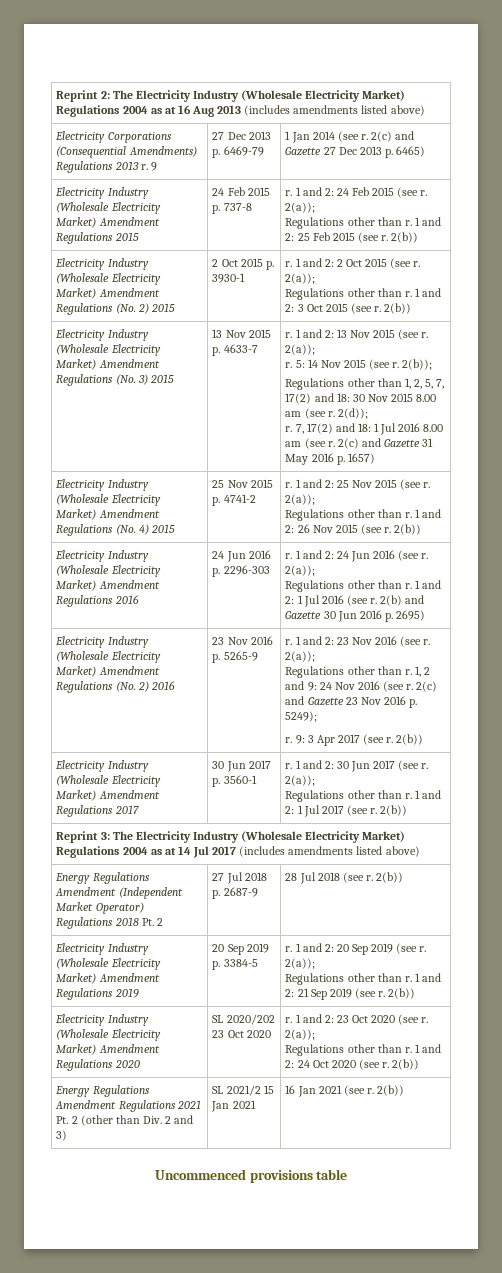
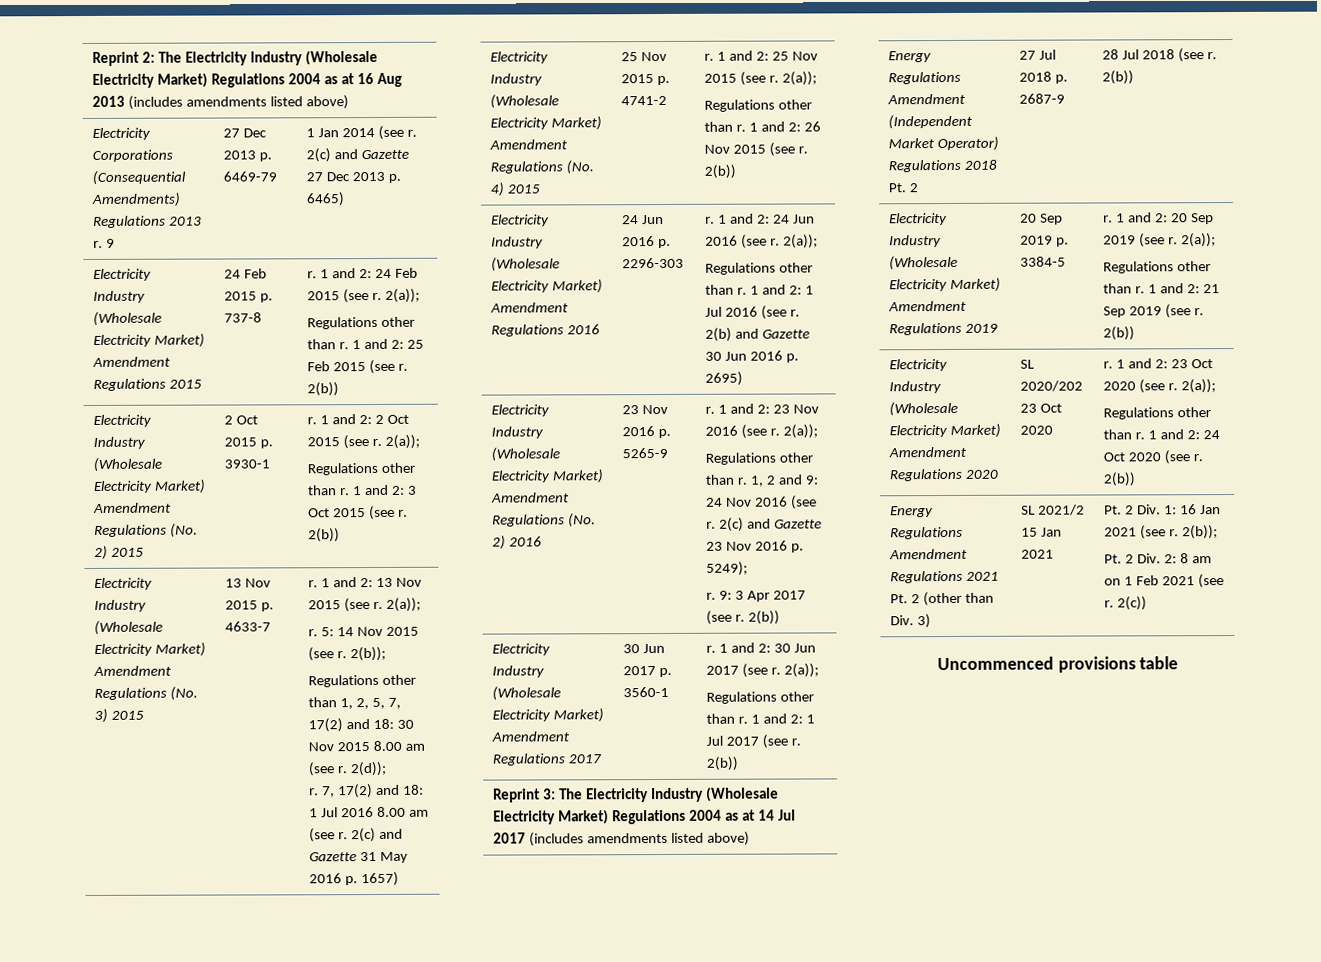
- Energy Regulations Amendment Regulations 2021 Pt. 2 (other than Div. 2 and 3) | SL 2021/2 15 Jan 2021 | 16 Jan 2021 (see r. 2(b))
+ Energy Regulations Amendment Regulations 2021 Pt. 2 (other than Div. 3) | SL 2021/2 15 Jan 2021 | Pt. 2 Div. 1: 16 Jan 2021 (see r. 2(b));
+ Pt. 2 Div. 2: 8 am on 1 Feb 2021 (see r. 2(c))

